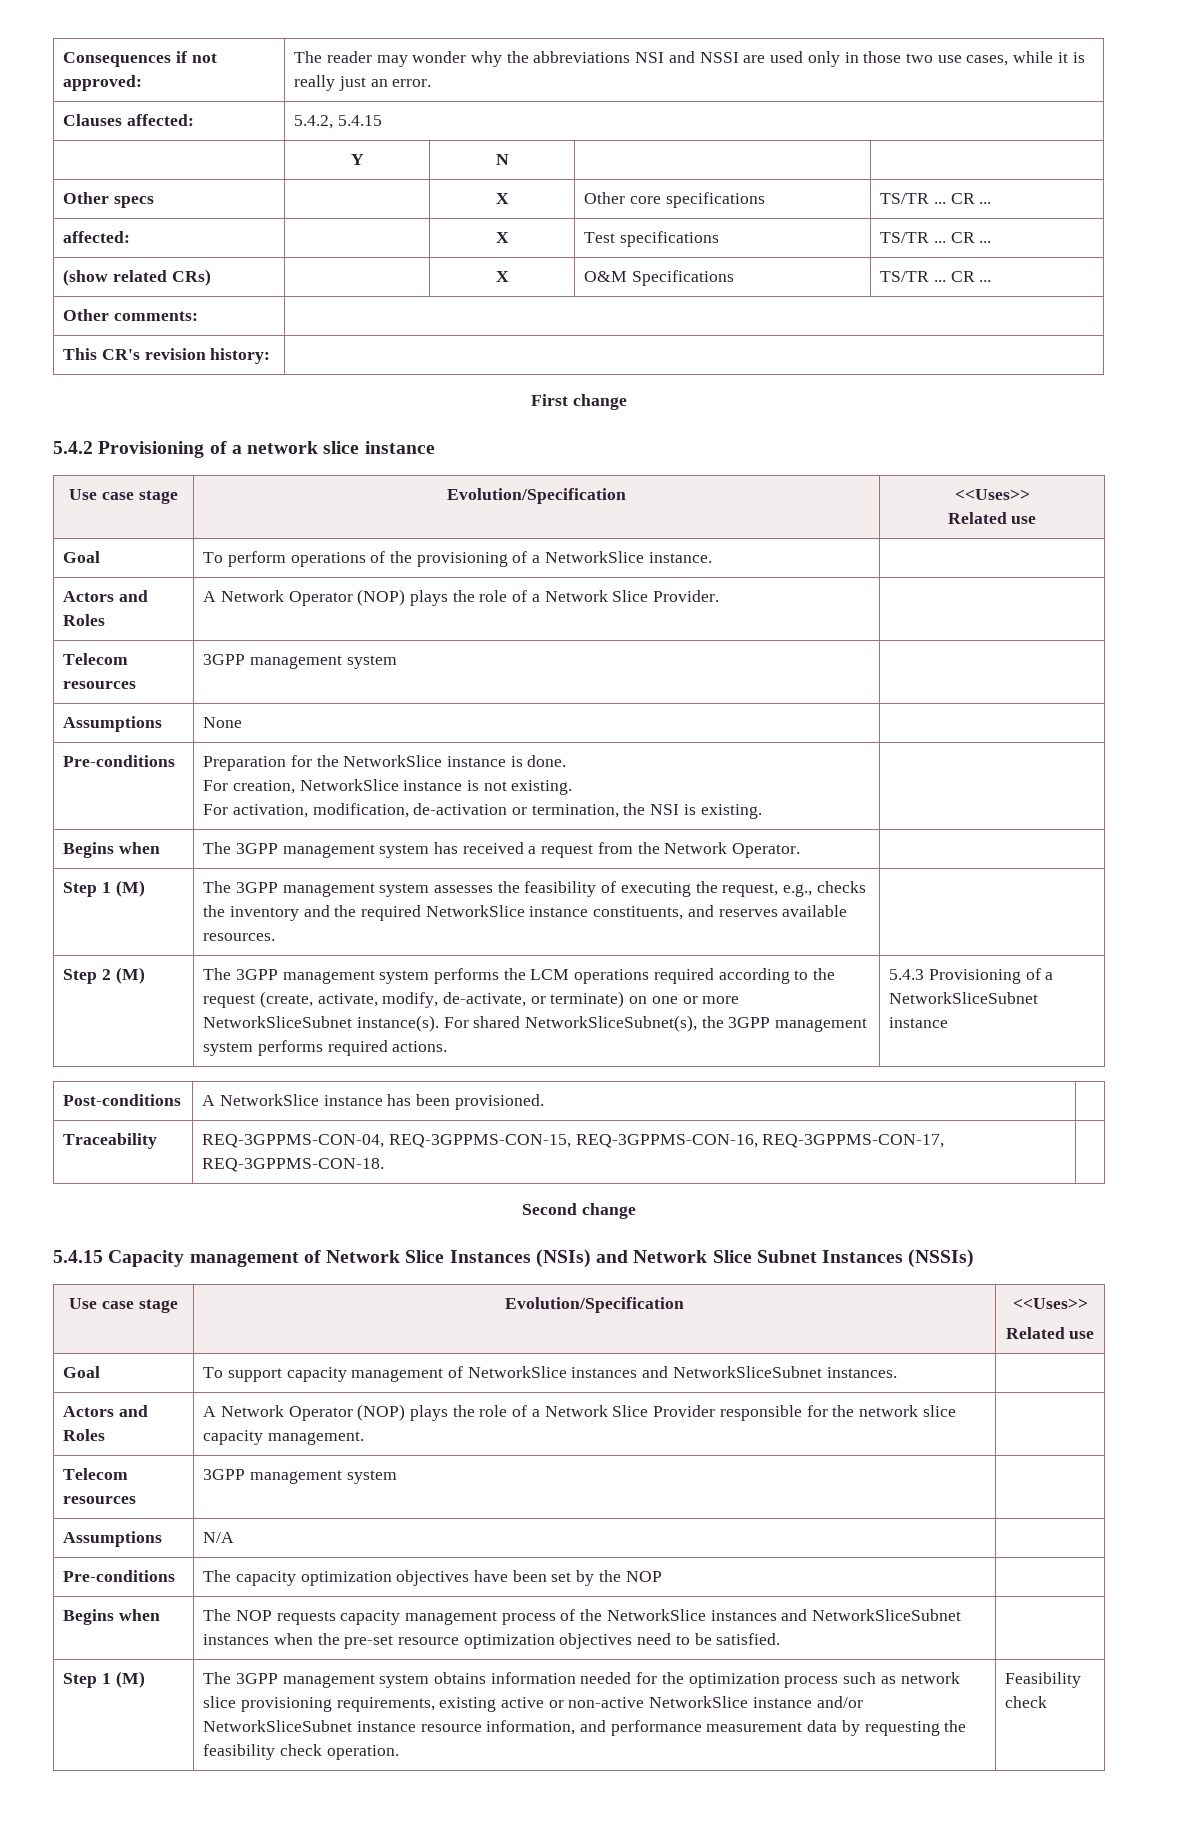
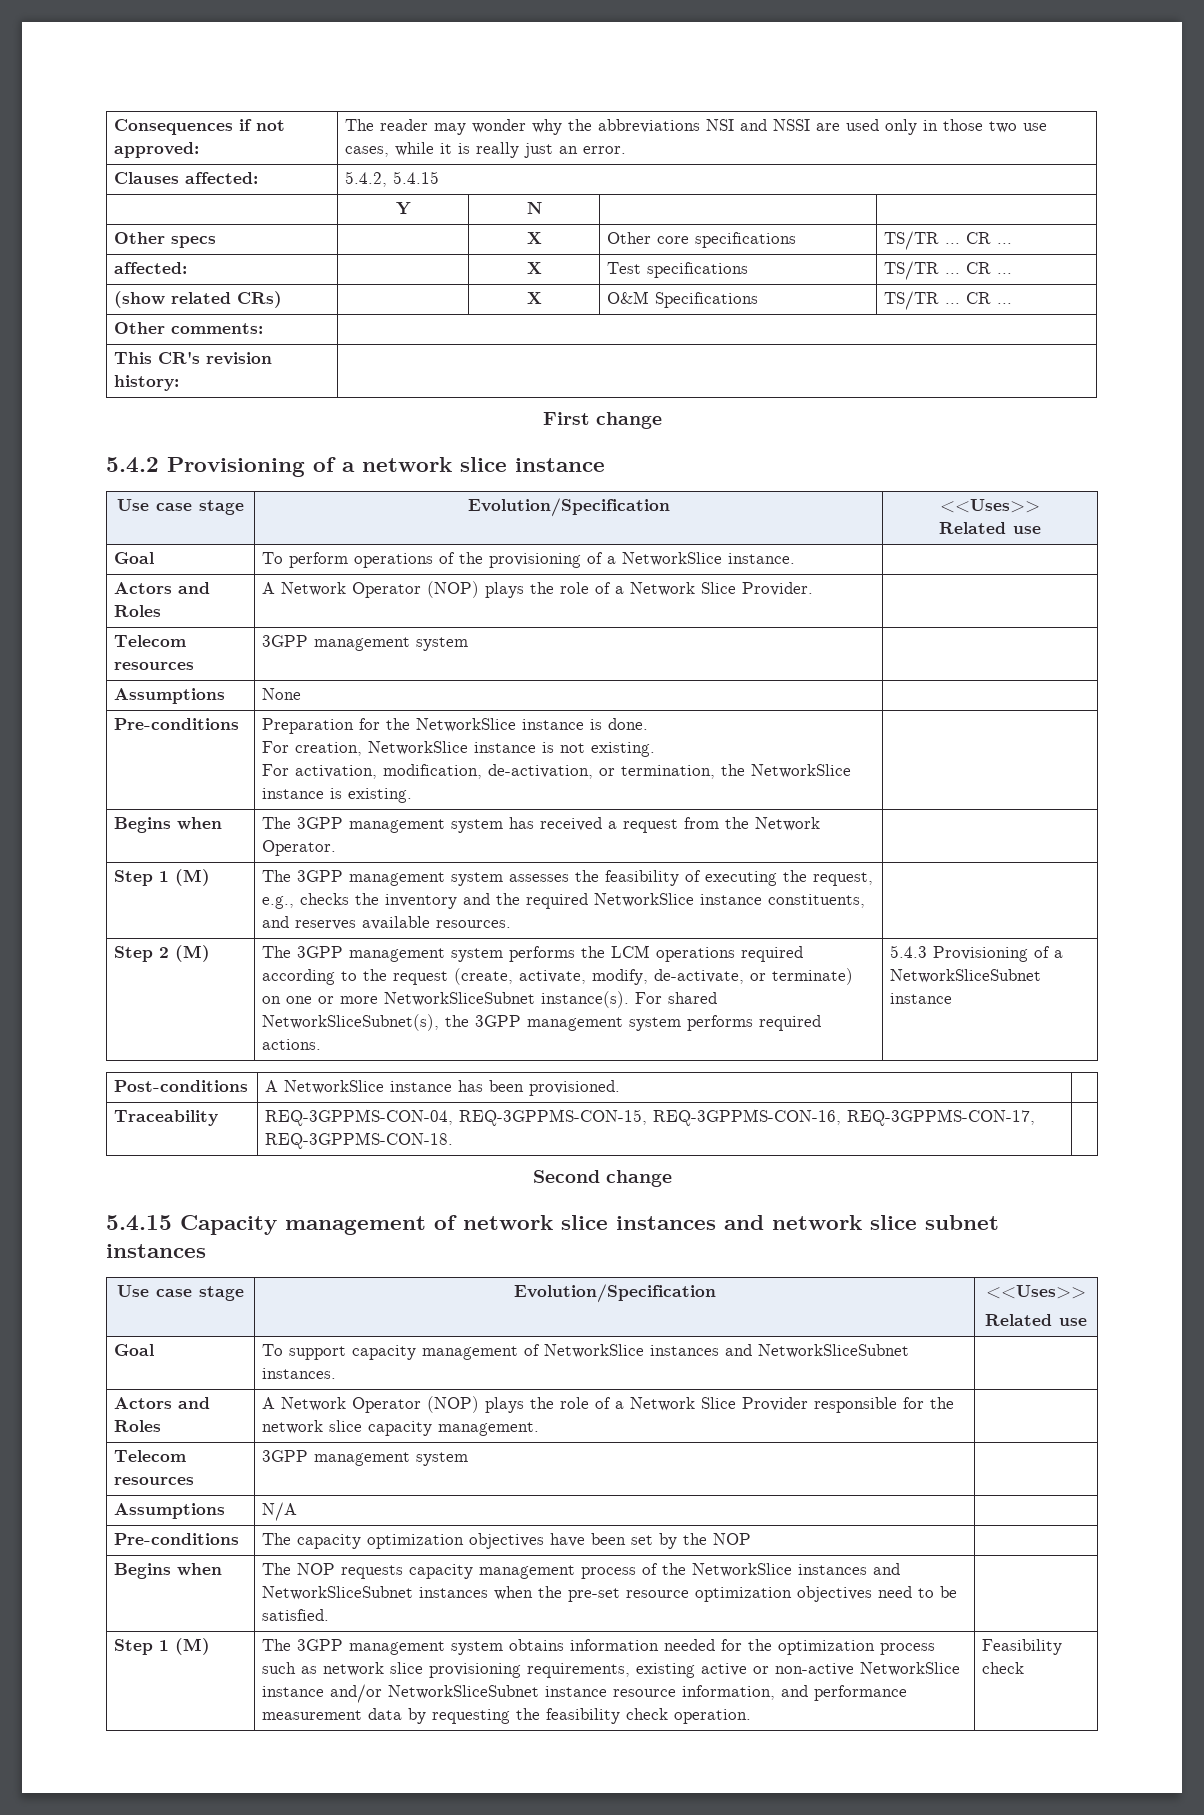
  Pre-conditions | Preparation for the NetworkSlice instance is done.
  For creation, NetworkSlice instance is not existing.
- For activation, modification, de-activation or termination, the NSI is existing. |
+ For activation, modification, de-activation, or termination, the NetworkSlice instance is existing. |
- 5.4.15 Capacity management of Network Slice Instances (NSIs) and Network Slice Subnet Instances (NSSIs)
+ 5.4.15 Capacity management of network slice instances and network slice subnet instances

